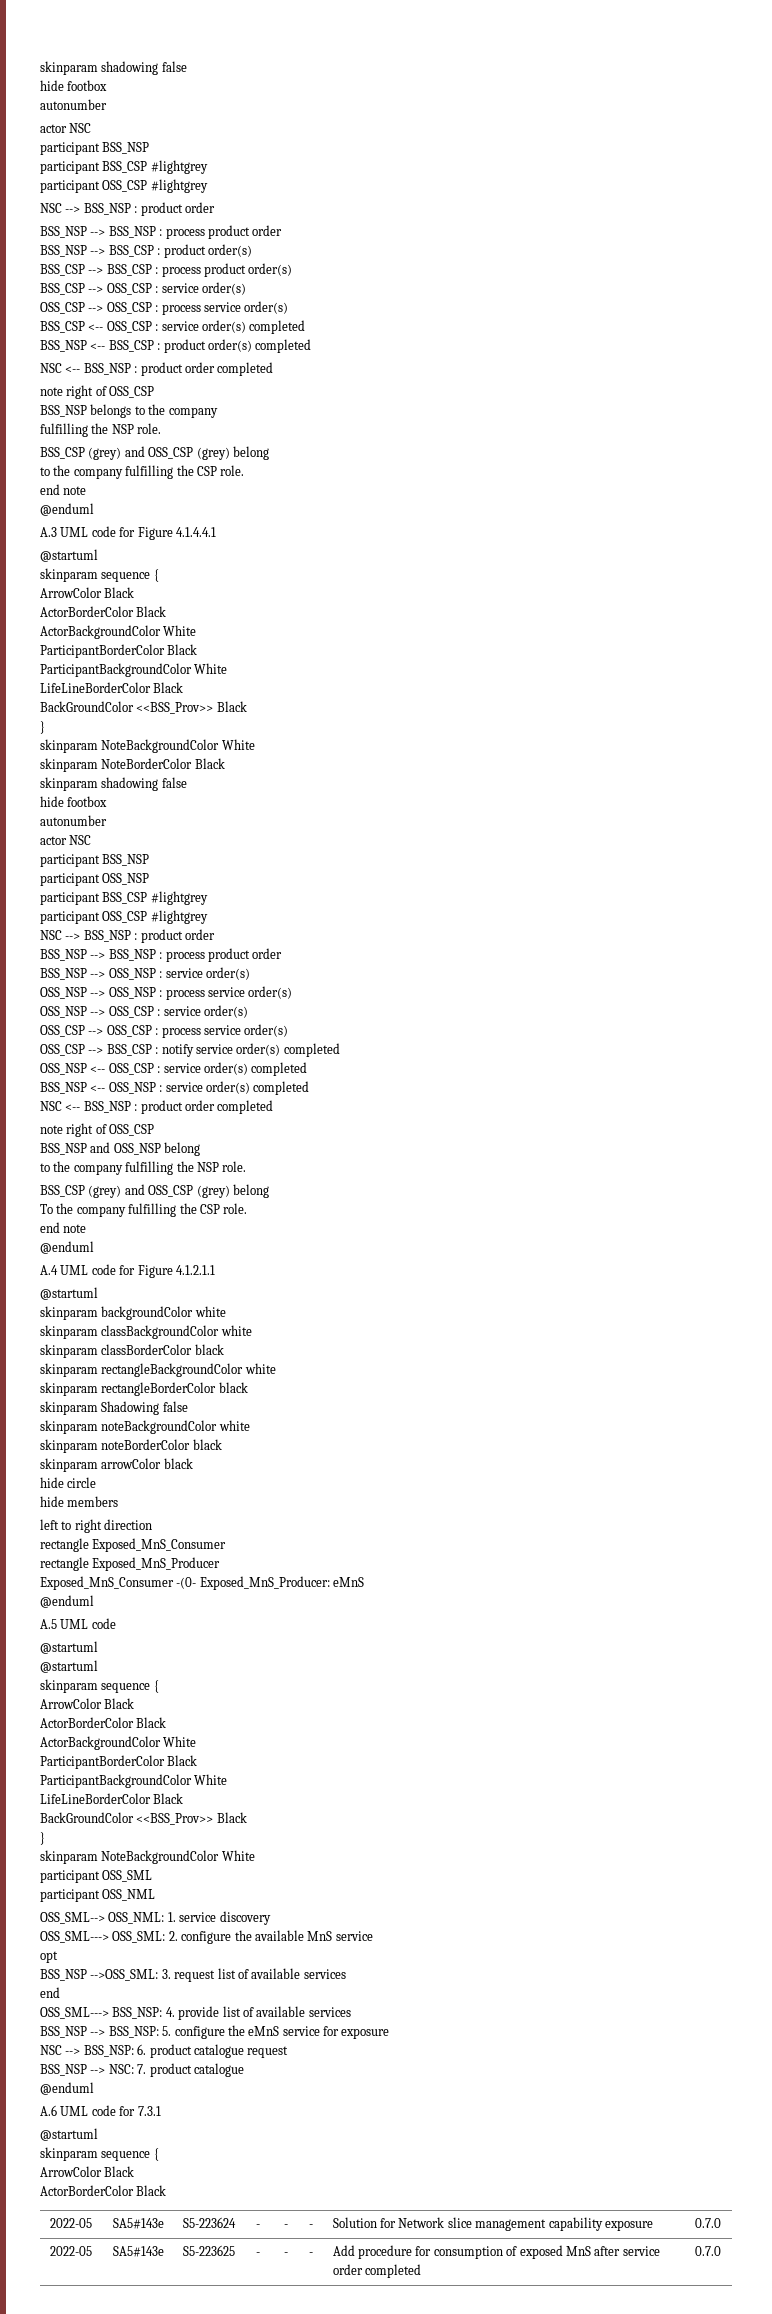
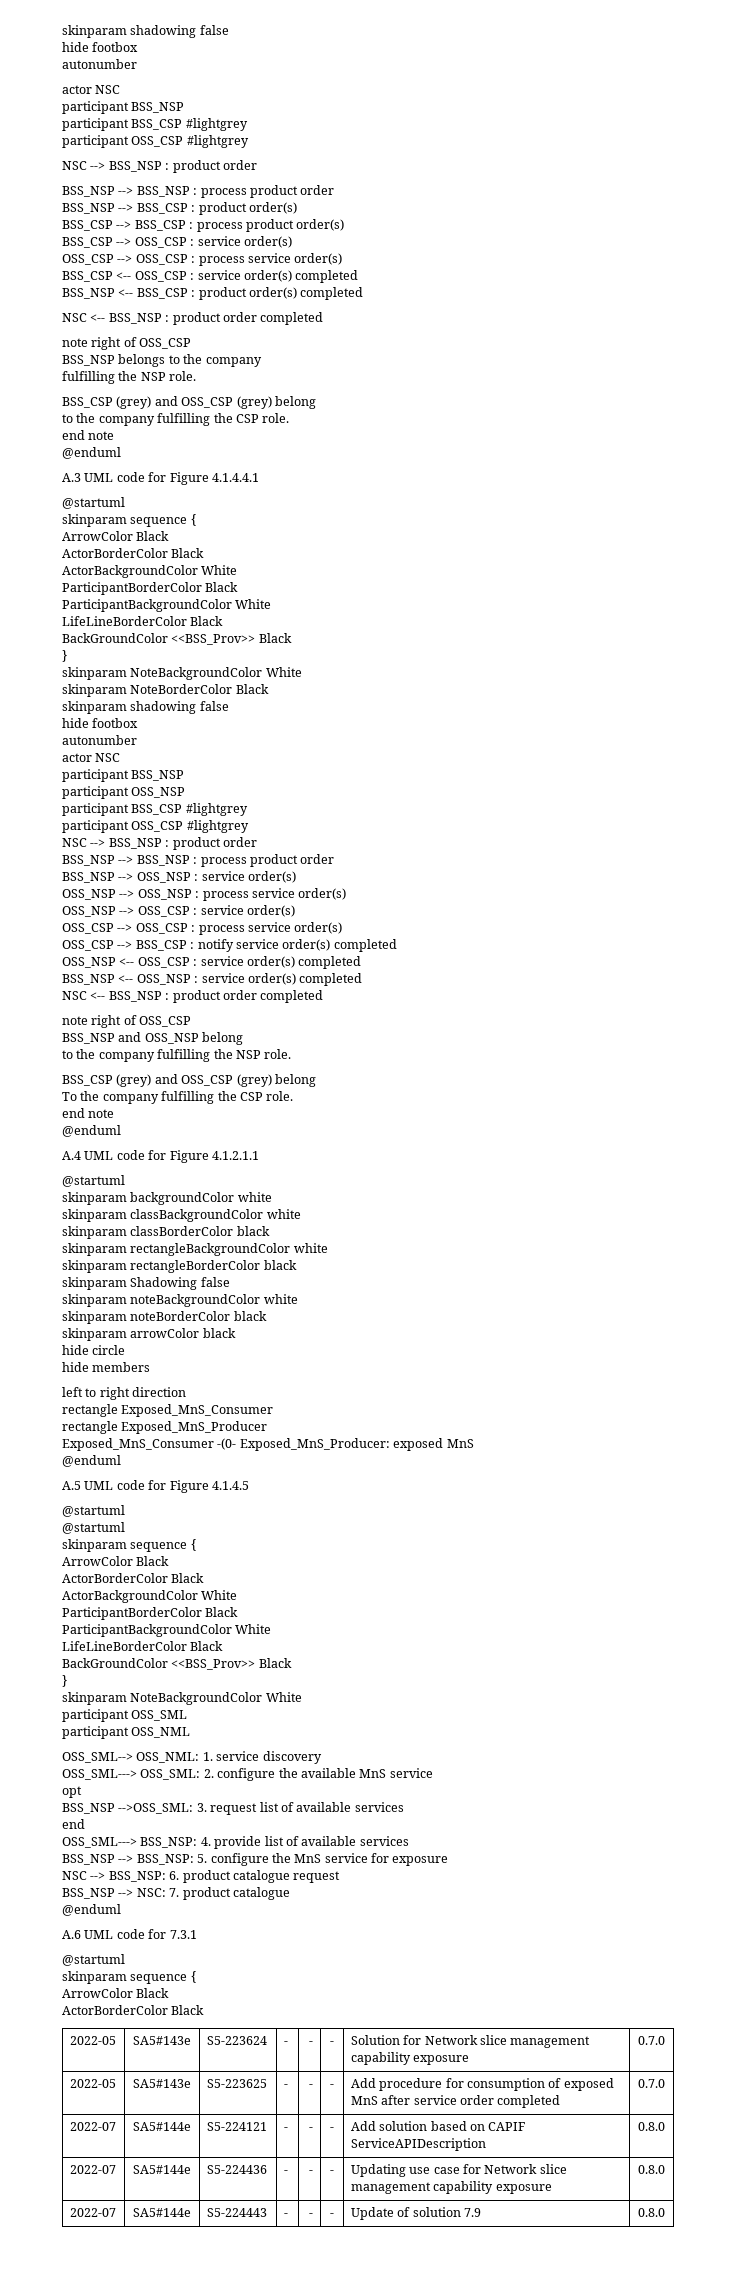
- Exposed_MnS_Consumer -(0- Exposed_MnS_Producer: eMnS
+ Exposed_MnS_Consumer -(0- Exposed_MnS_Producer: exposed MnS
- A.5 UML code
+ A.5 UML code for Figure 4.1.4.5
- BSS_NSP --> BSS_NSP: 5. configure the eMnS service for exposure
+ BSS_NSP --> BSS_NSP: 5. configure the MnS service for exposure
+ 2022-07 | SA5#144e | S5-224121 | - | - | - | Add solution based on CAPIF ServiceAPIDescription | 0.8.0
+ 2022-07 | SA5#144e | S5-224436 | - | - | - | Updating use case for Network slice management capability exposure | 0.8.0
+ 2022-07 | SA5#144e | S5-224443 | - | - | - | Update of solution 7.9 | 0.8.0

